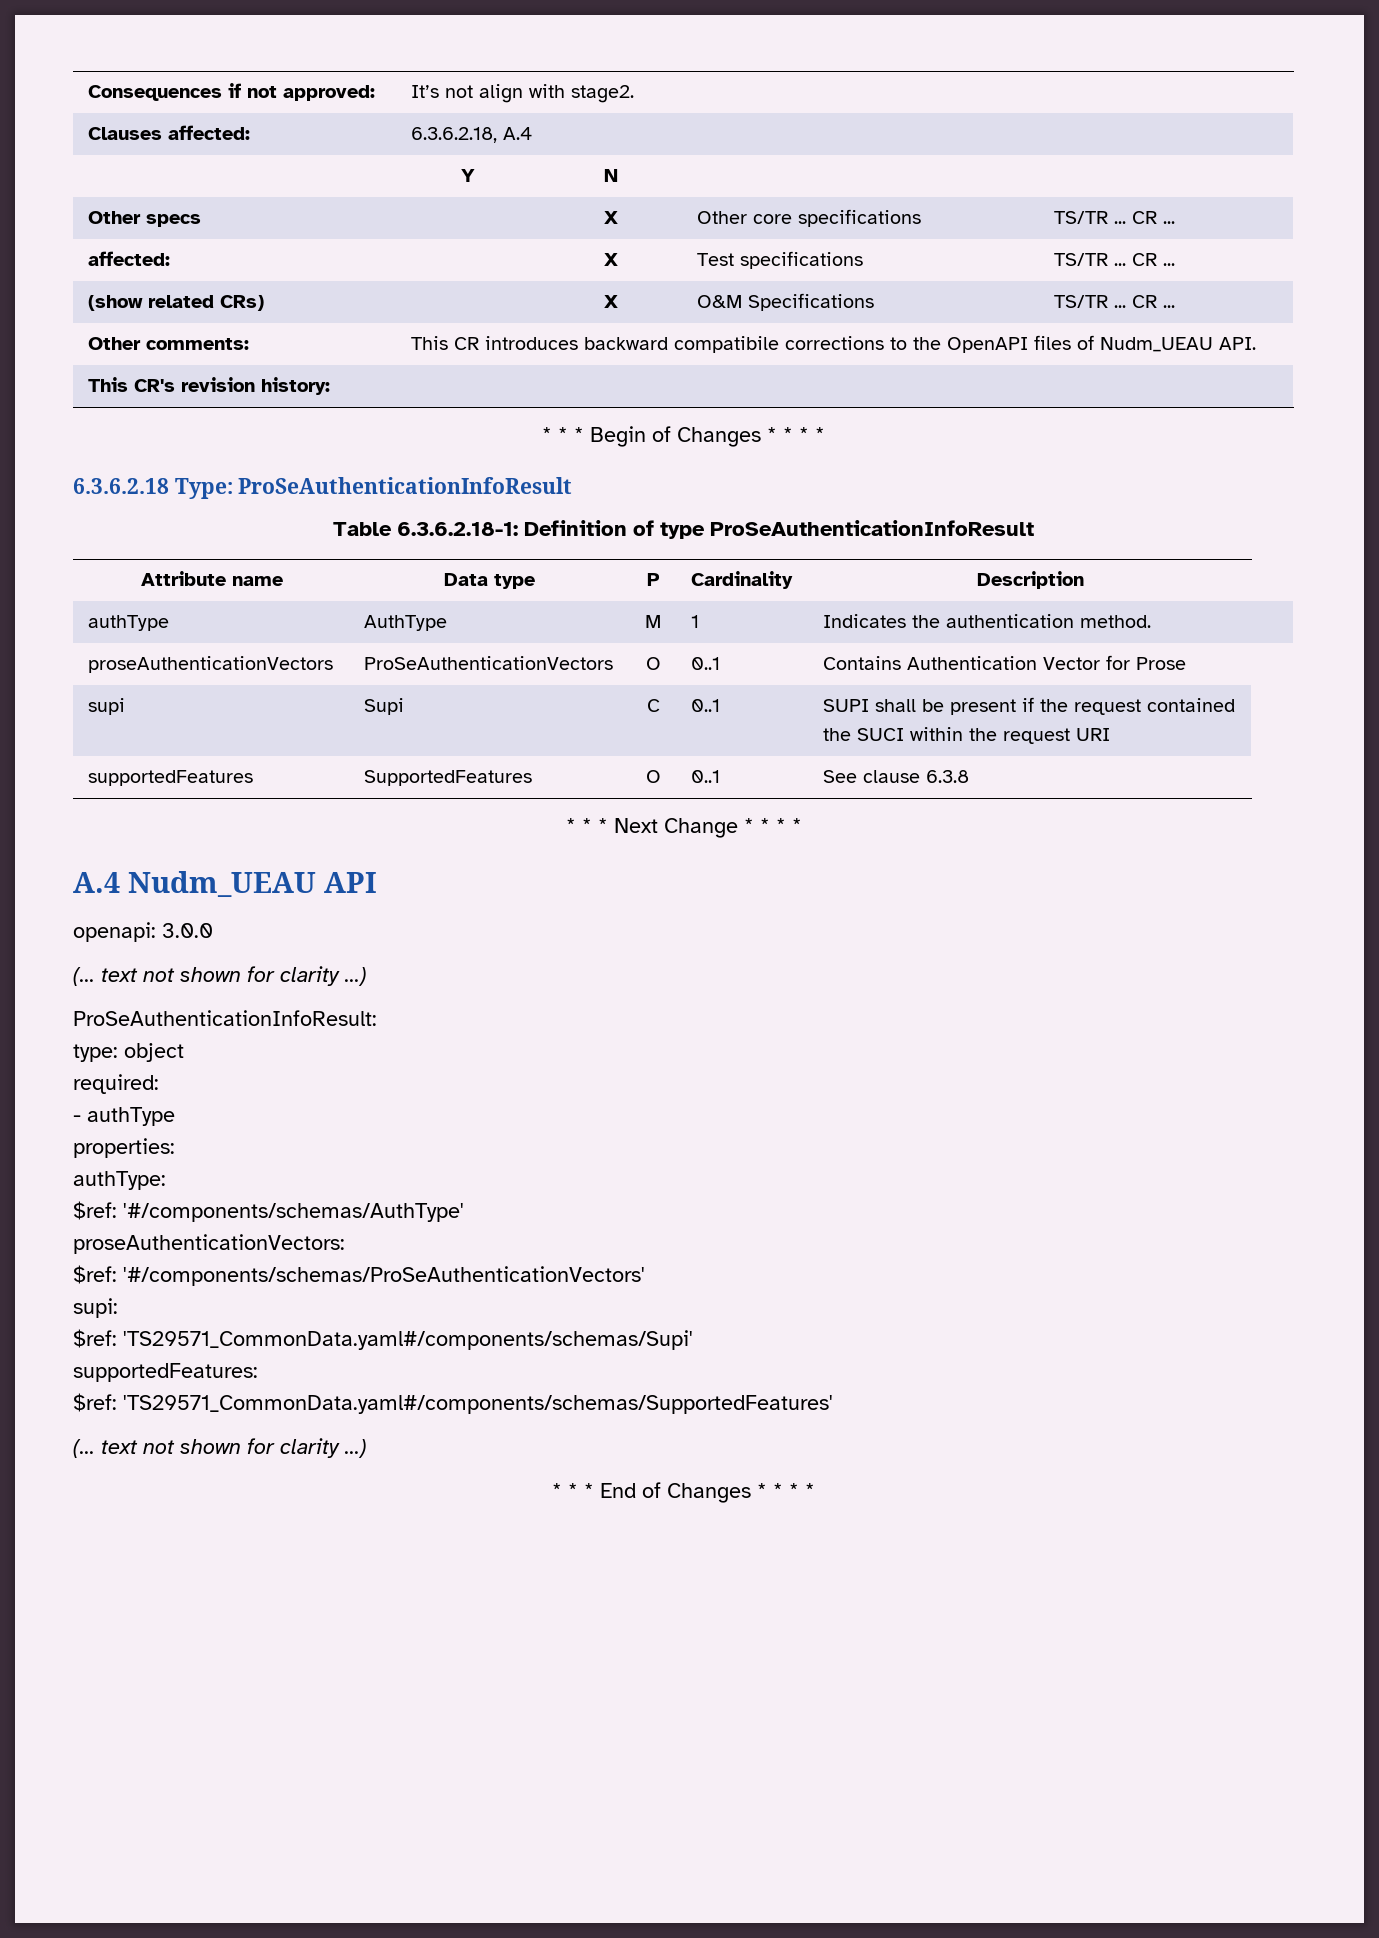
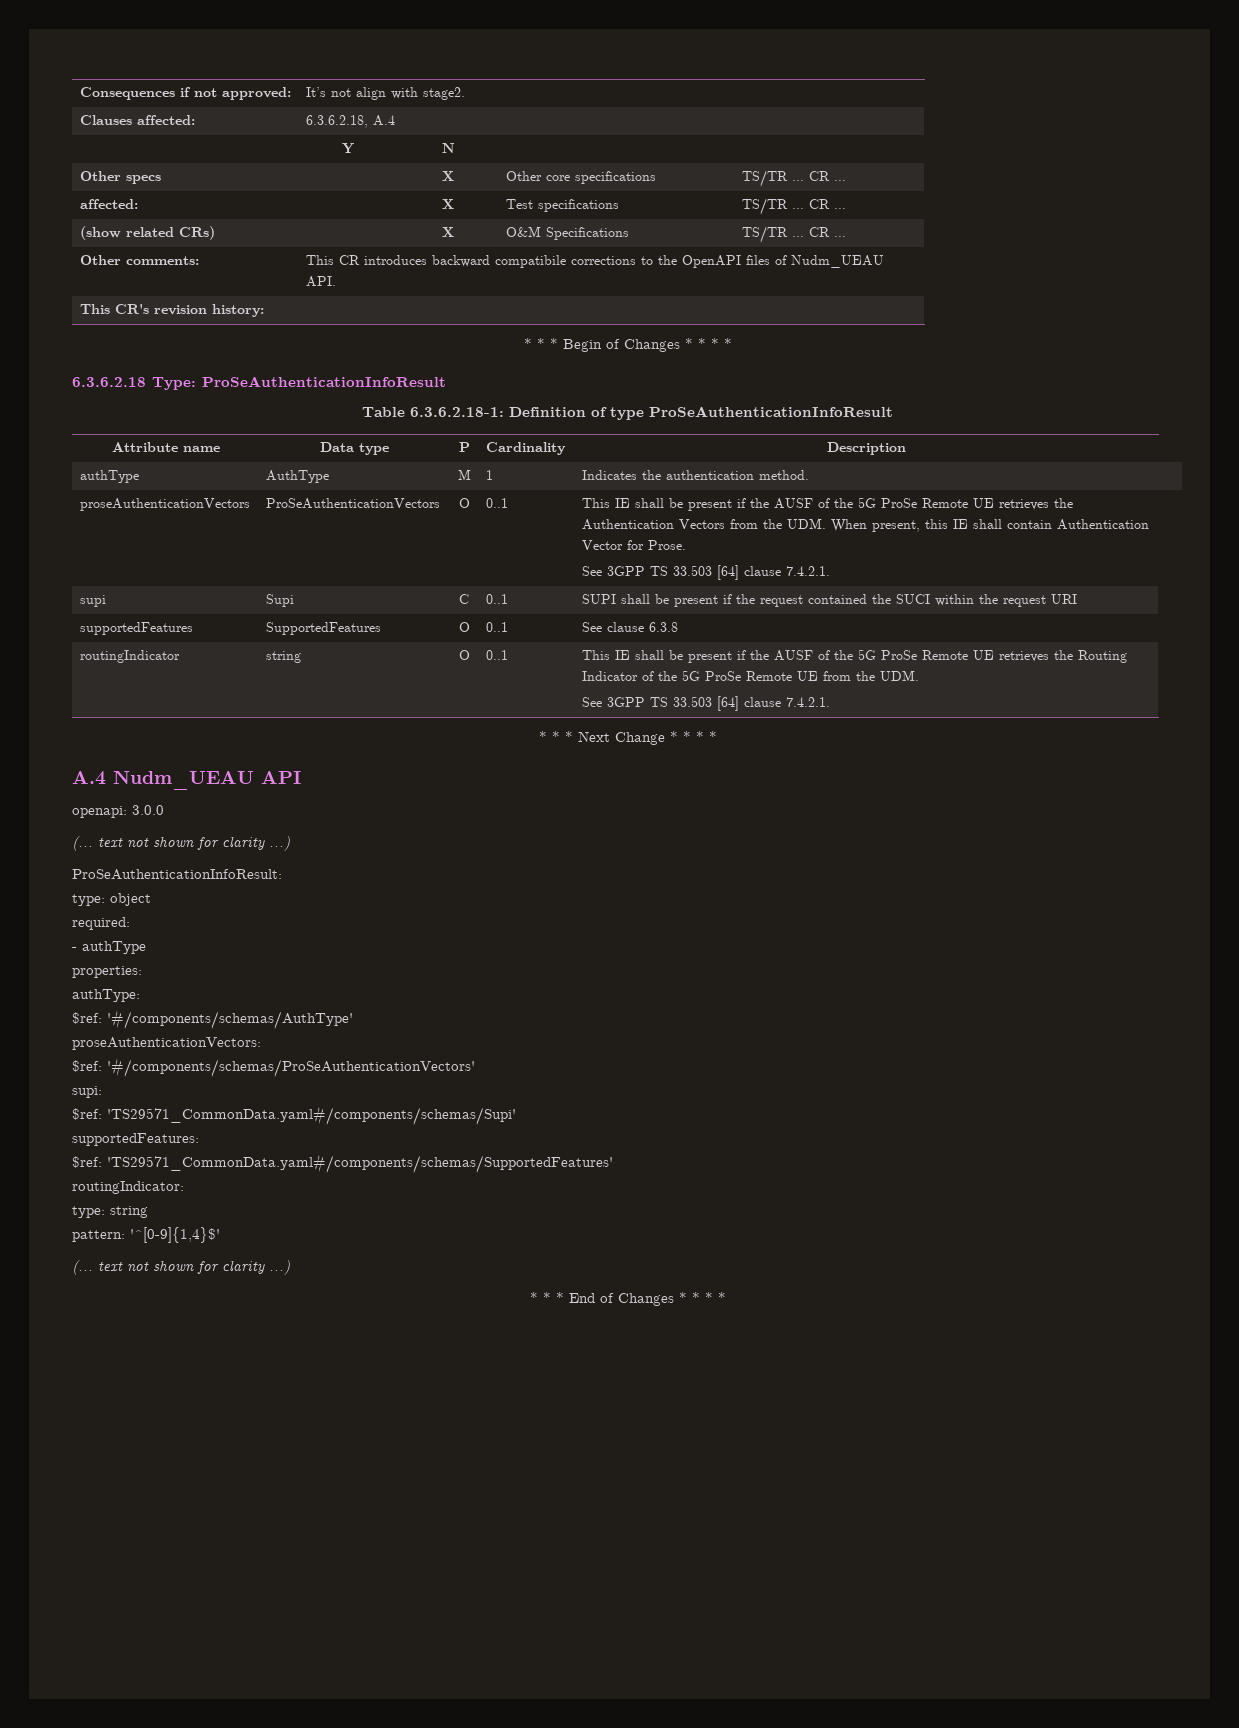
- Contains Authentication Vector for Prose
+ This IE shall be present if the AUSF of the 5G ProSe Remote UE retrieves the Authentication Vectors from the UDM. When present, this IE shall contain Authentication Vector for Prose.
+ See 3GPP TS 33.503 [64] clause 7.4.2.1.
+ routingIndicator | string | O | 0..1 | This IE shall be present if the AUSF of the 5G ProSe Remote UE retrieves the Routing Indicator of the 5G ProSe Remote UE from the UDM.
+ See 3GPP TS 33.503 [64] clause 7.4.2.1.
+ routingIndicator:
+ type: string
+ pattern: '^[0-9]{1,4}$'

